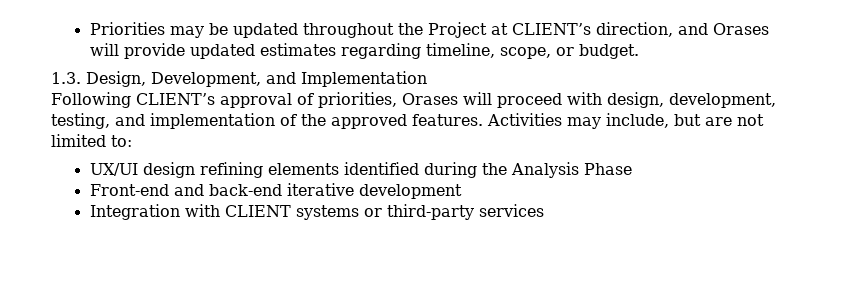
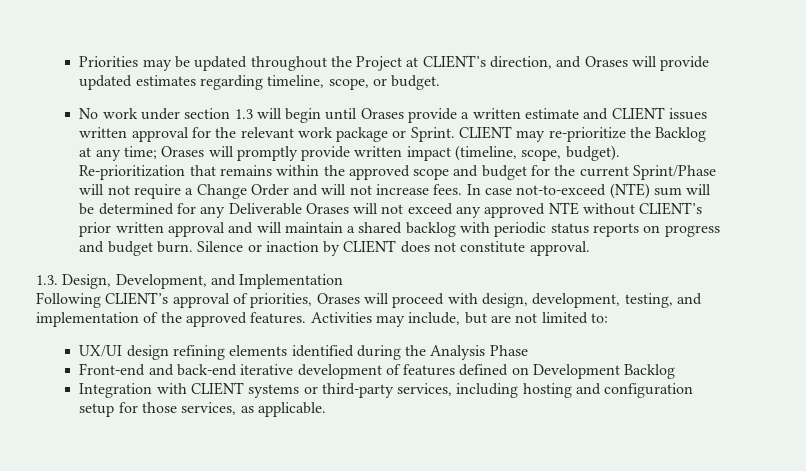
+ No work under section 1.3 will begin until Orases provide a written estimate and CLIENT issues written approval for the relevant work package or Sprint. CLIENT may re-prioritize the Backlog at any time; Orases will promptly provide written impact (timeline, scope, budget). Re-prioritization that remains within the approved scope and budget for the current Sprint/Phase will not require a Change Order and will not increase fees. In case not-to-exceed (NTE) sum will be determined for any Deliverable Orases will not exceed any approved NTE without CLIENT’s prior written approval and will maintain a shared backlog with periodic status reports on progress and budget burn. Silence or inaction by CLIENT does not constitute approval.
- Front-end and back-end iterative development
+ Front-end and back-end iterative development of features defined on Development Backlog
- Integration with CLIENT systems or third-party services
+ Integration with CLIENT systems or third-party services, including hosting and configuration setup for those services, as applicable.

